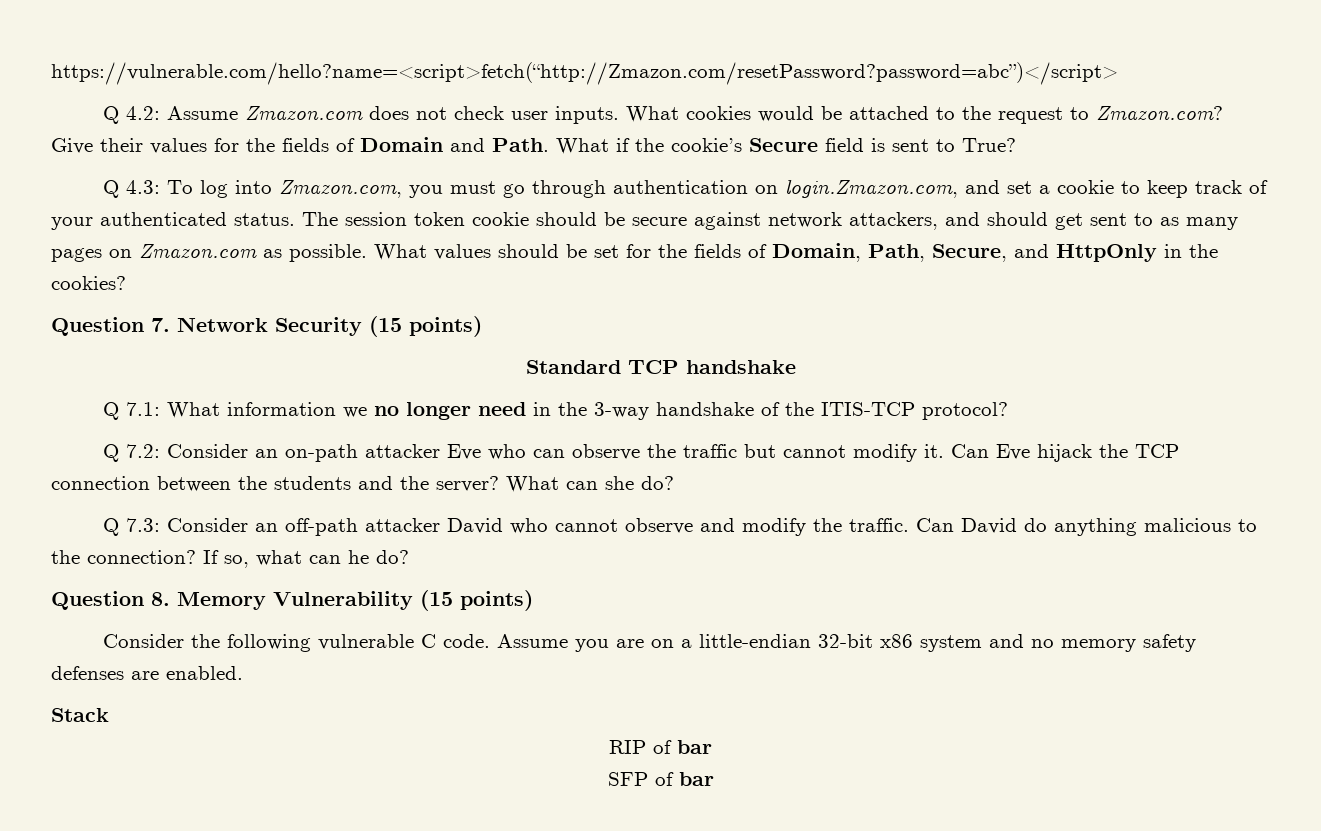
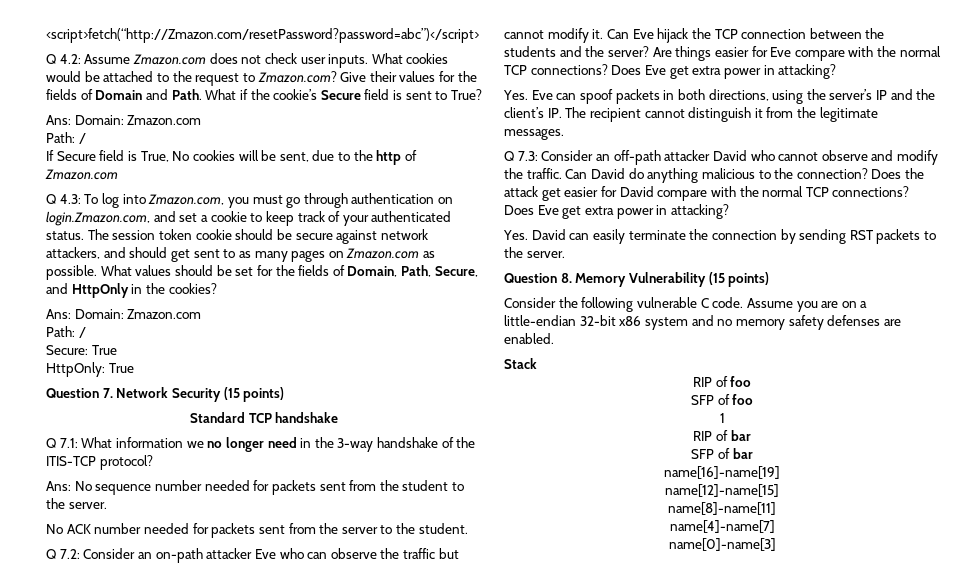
- https://vulnerable.com/hello?name=<script>fetch(“http://Zmazon.com/resetPassword?password=abc”)</script>
+ <script>fetch(“http://Zmazon.com/resetPassword?password=abc”)</script>
  What if the cookie’s Secure field is sent to True?
+ Ans: Domain: Zmazon.com
+ Path: /
+ If Secure field is True, No cookies will be sent, due to the http of Zmazon.com
  What values should be set for the fields of Domain, Path, Secure, and HttpOnly in the cookies?
+ Ans: Domain: Zmazon.com
+ Path: /
+ Secure: True
+ HttpOnly: True
+ Ans: No sequence number needed for packets sent from the student to the server.
+ No ACK number needed for packets sent from the server to the student.
- What can she do?
+ Are things easier for Eve compare with the normal TCP connections? Does Eve get extra power in attacking?
+ Yes. Eve can spoof packets in both directions, using the server’s IP and the client’s IP. The recipient cannot distinguish it from the legitimate messages.
- If so, what can he do?
+ Does the attack get easier for David compare with the normal TCP connections? Does Eve get extra power in attacking?
+ Yes. David can easily terminate the connection by sending RST packets to the server.
+ RIP of foo
+ SFP of foo
+ 1
+ name[16]-name[19]
+ name[12]-name[15]
+ name[8]-name[11]
+ name[4]-name[7]
+ name[0]-name[3]

